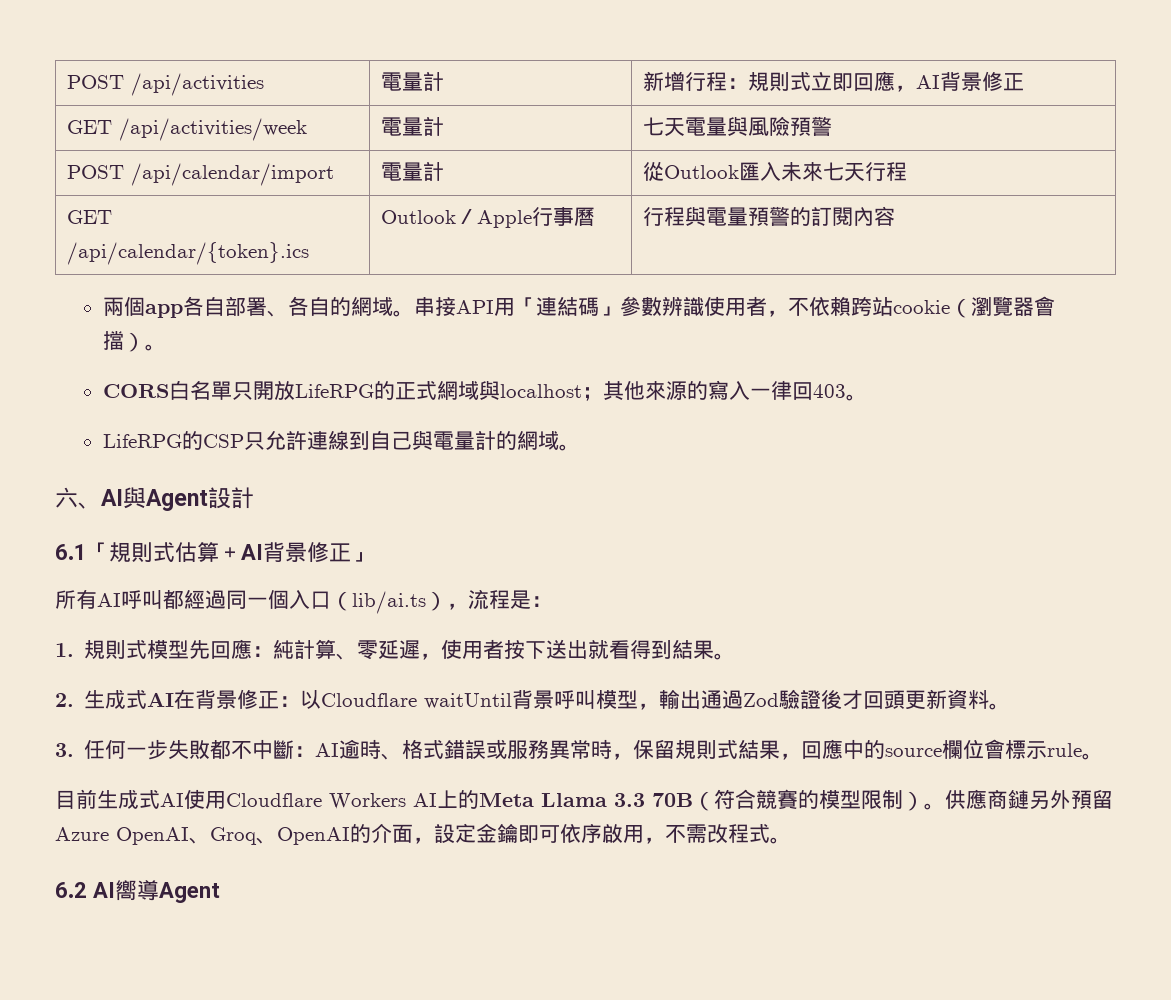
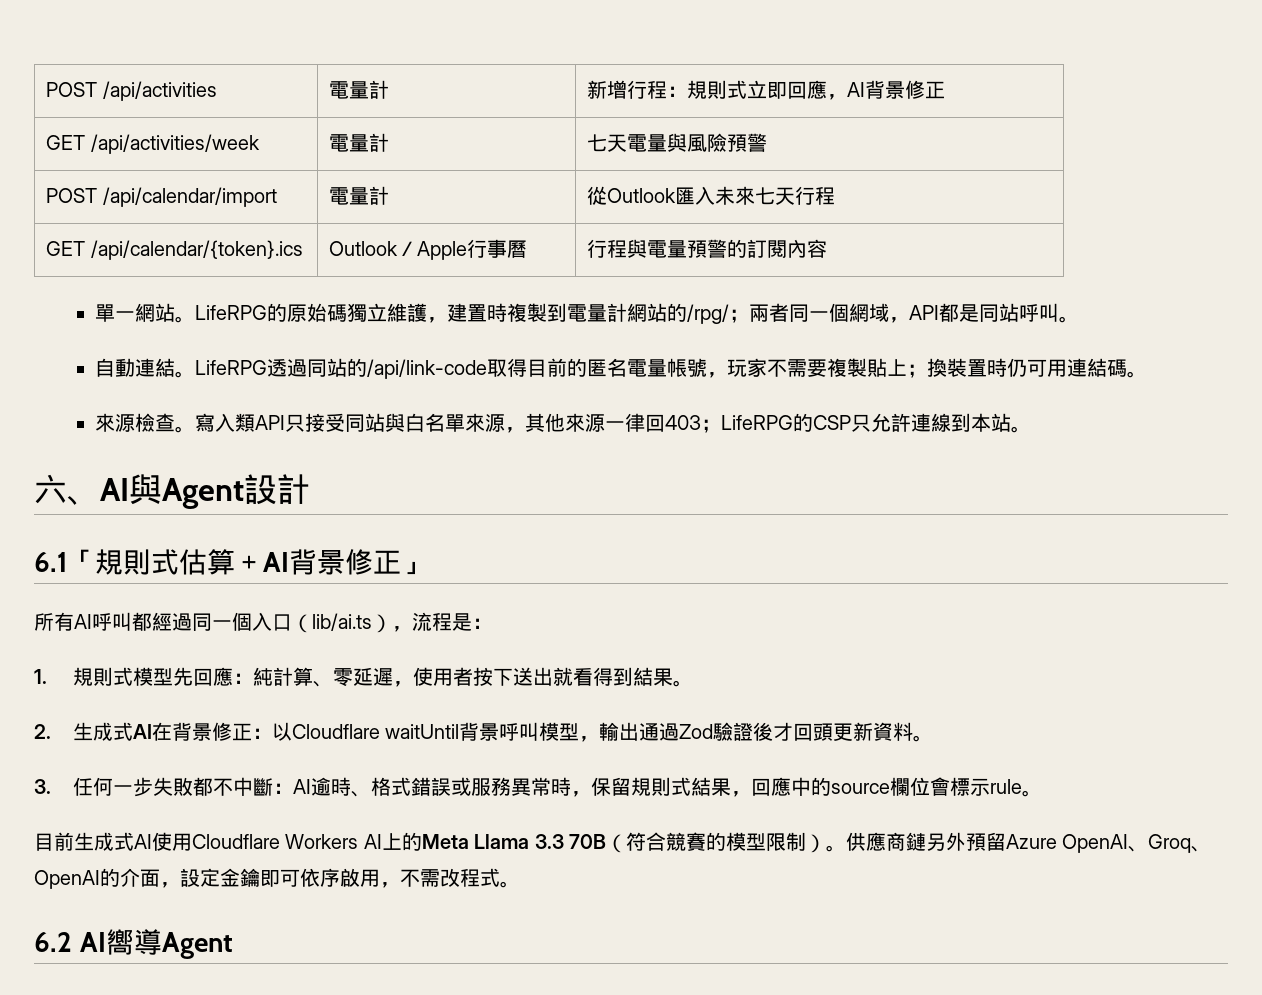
- 兩個app各自部署、各自的網域。串接API用「連結碼」參數辨識使用者，不依賴跨站cookie（瀏覽器會擋）。
- CORS白名單只開放LifeRPG的正式網域與localhost；其他來源的寫入一律回403。
- LifeRPG的CSP只允許連線到自己與電量計的網域。
+ 單一網站。LifeRPG的原始碼獨立維護，建置時複製到電量計網站的/rpg/；兩者同一個網域，API都是同站呼叫。
+ 自動連結。LifeRPG透過同站的/api/link-code取得目前的匿名電量帳號，玩家不需要複製貼上；換裝置時仍可用連結碼。
+ 來源檢查。寫入類API只接受同站與白名單來源，其他來源一律回403；LifeRPG的CSP只允許連線到本站。

